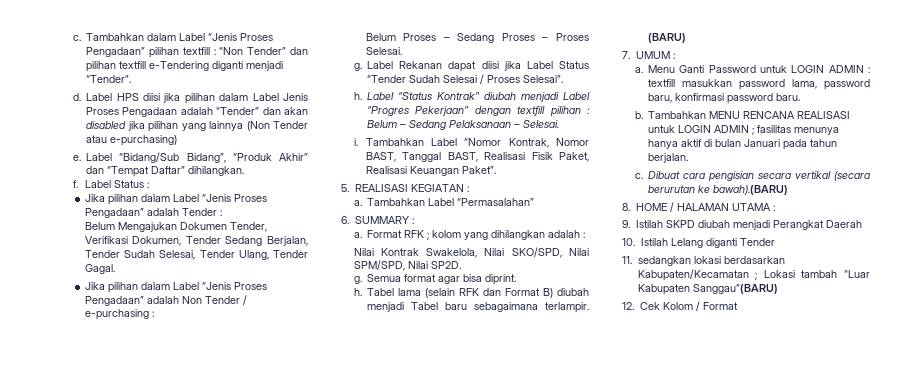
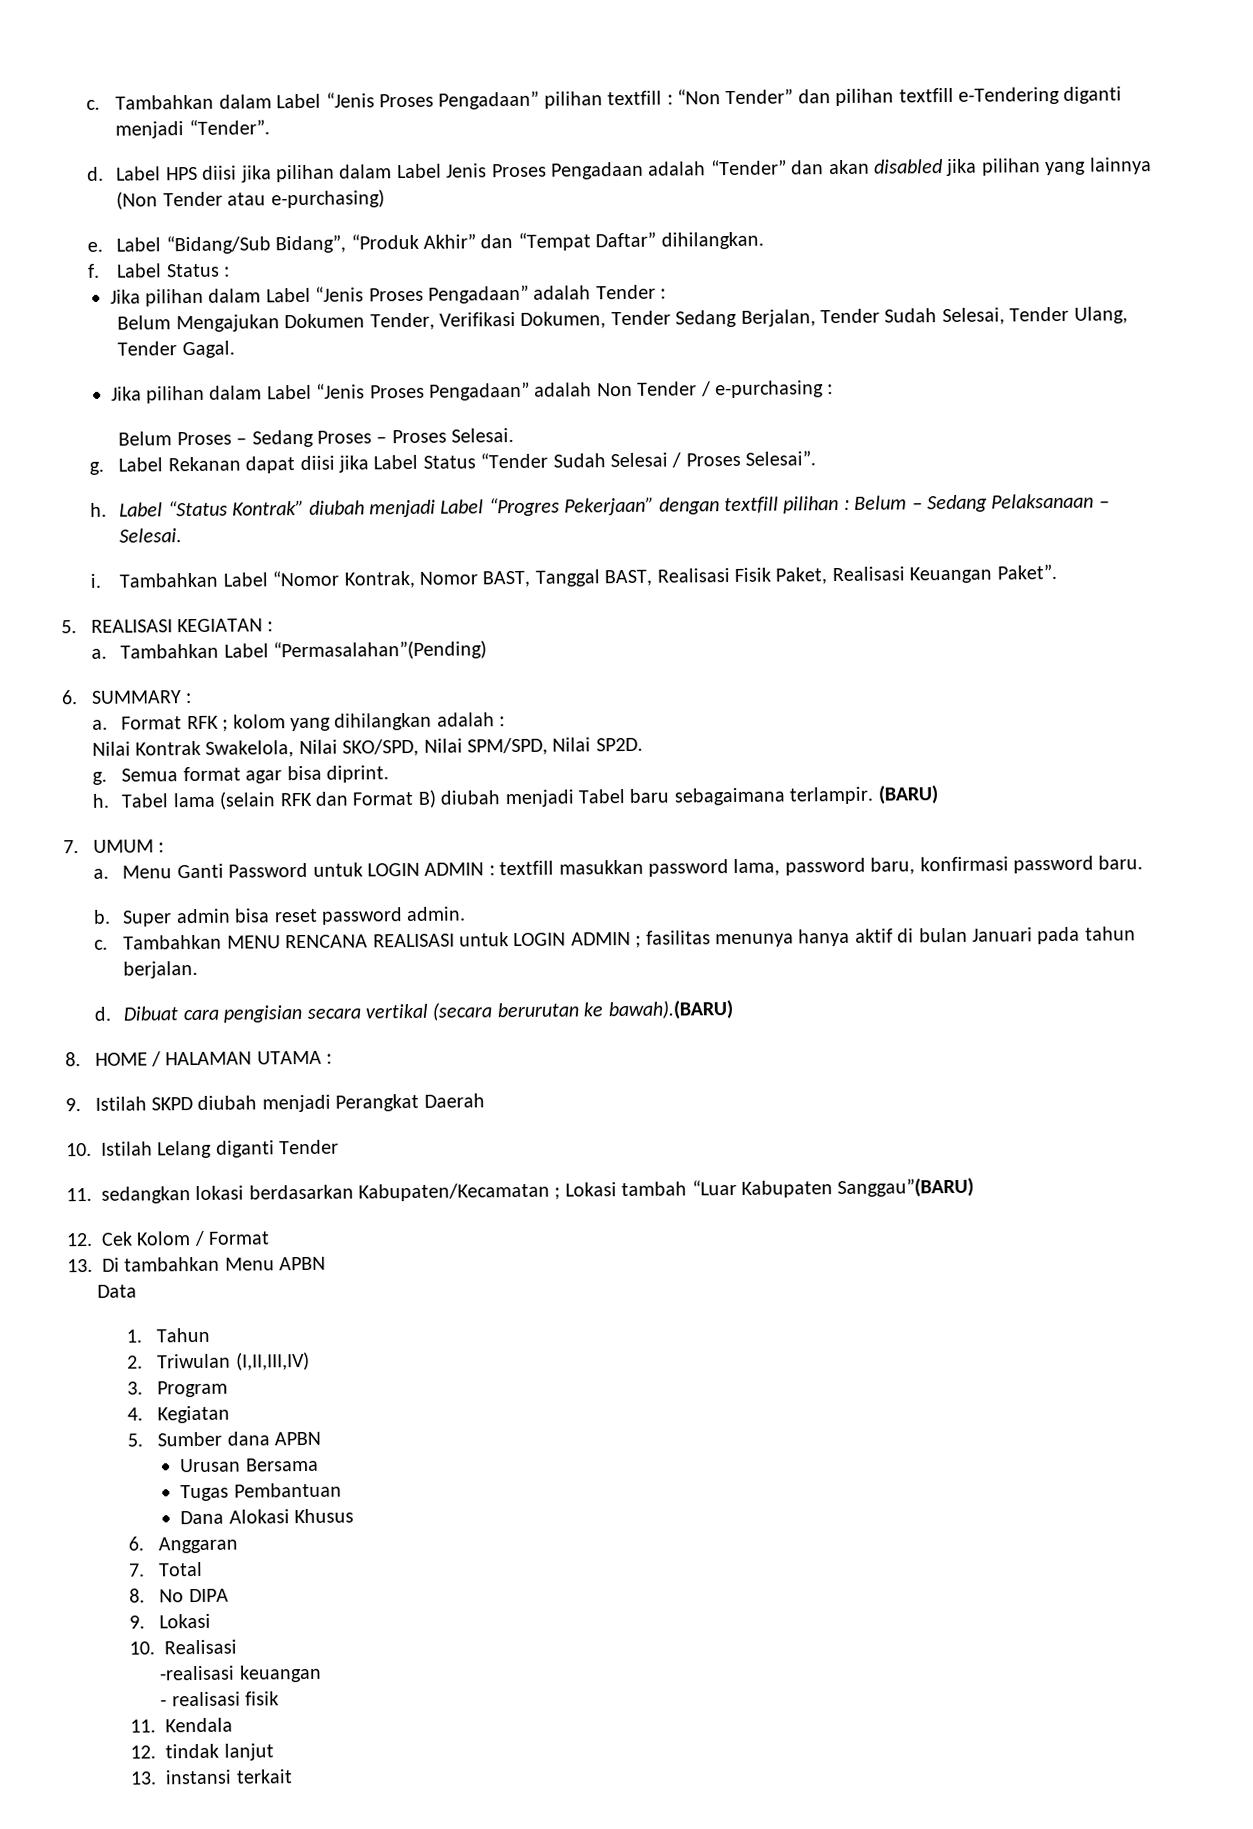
- Tambahkan Label “Permasalahan”
+ Tambahkan Label “Permasalahan”(Pending)
+ Super admin bisa reset password admin.
+ c.
  Tambahkan MENU RENCANA REALISASI untuk LOGIN ADMIN ; fasilitas menunya hanya aktif di bulan Januari pada tahun berjalan.
- c.
+ d.
+ 13. Di tambahkan Menu APBN
+ Data
+ 1. Tahun
+ 2. Triwulan (I,II,III,IV)
+ 3. Program
+ 4. Kegiatan
+ 5. Sumber dana APBN
+ Urusan Bersama
+ Tugas Pembantuan
+ Dana Alokasi Khusus
+ 6. Anggaran
+ 7. Total
+ 8. No DIPA
+ 9. Lokasi
+ 10. Realisasi
+ -realisasi keuangan
+ - realisasi fisik
+ 11. Kendala
+ 12. tindak lanjut
+ 13. instansi terkait

